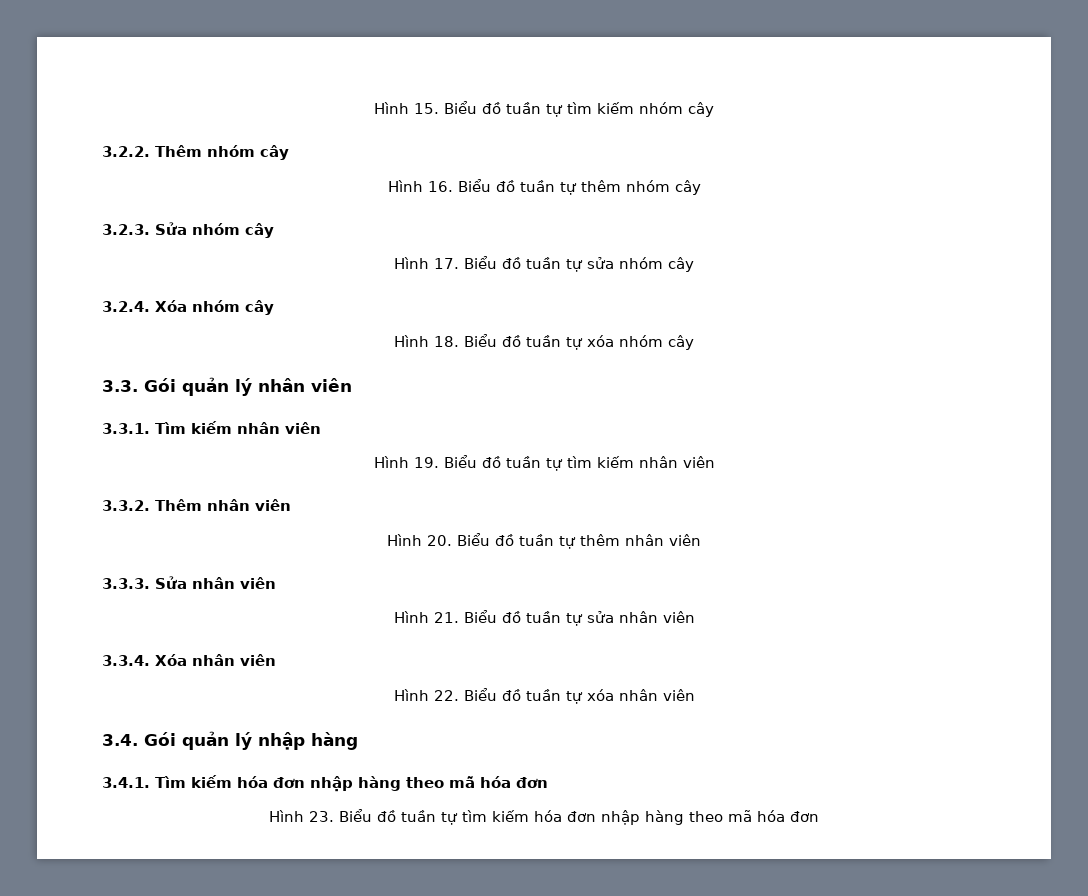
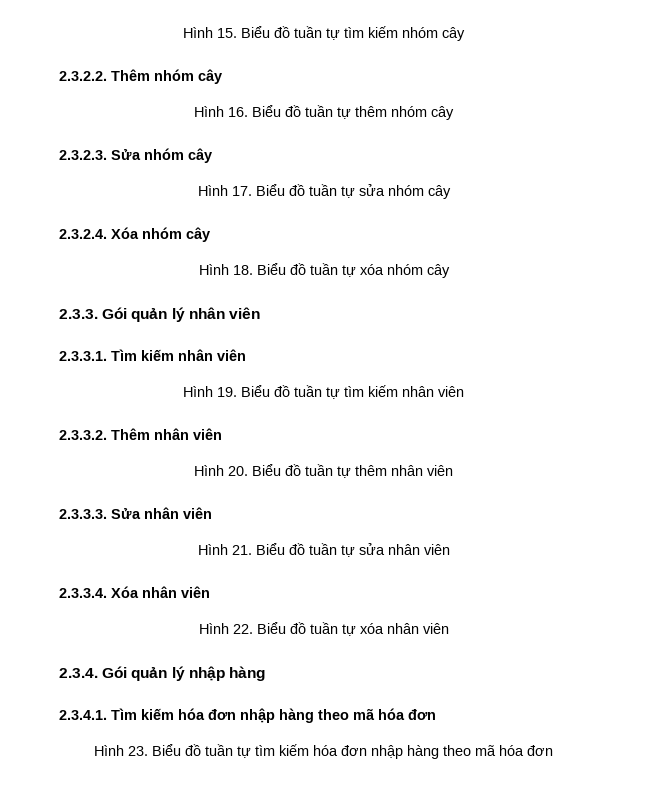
- 3.2.2. Thêm nhóm cây
+ 2.3.2.2. Thêm nhóm cây
- 3.2.3. Sửa nhóm cây
+ 2.3.2.3. Sửa nhóm cây
- 3.2.4. Xóa nhóm cây
+ 2.3.2.4. Xóa nhóm cây
- 3.3. Gói quản lý nhân viên
+ 2.3.3. Gói quản lý nhân viên
- 3.3.1. Tìm kiếm nhân viên
+ 2.3.3.1. Tìm kiếm nhân viên
- 3.3.2. Thêm nhân viên
+ 2.3.3.2. Thêm nhân viên
- 3.3.3. Sửa nhân viên
+ 2.3.3.3. Sửa nhân viên
- 3.3.4. Xóa nhân viên
+ 2.3.3.4. Xóa nhân viên
- 3.4. Gói quản lý nhập hàng
+ 2.3.4. Gói quản lý nhập hàng
- 3.4.1. Tìm kiếm hóa đơn nhập hàng theo mã hóa đơn
+ 2.3.4.1. Tìm kiếm hóa đơn nhập hàng theo mã hóa đơn

